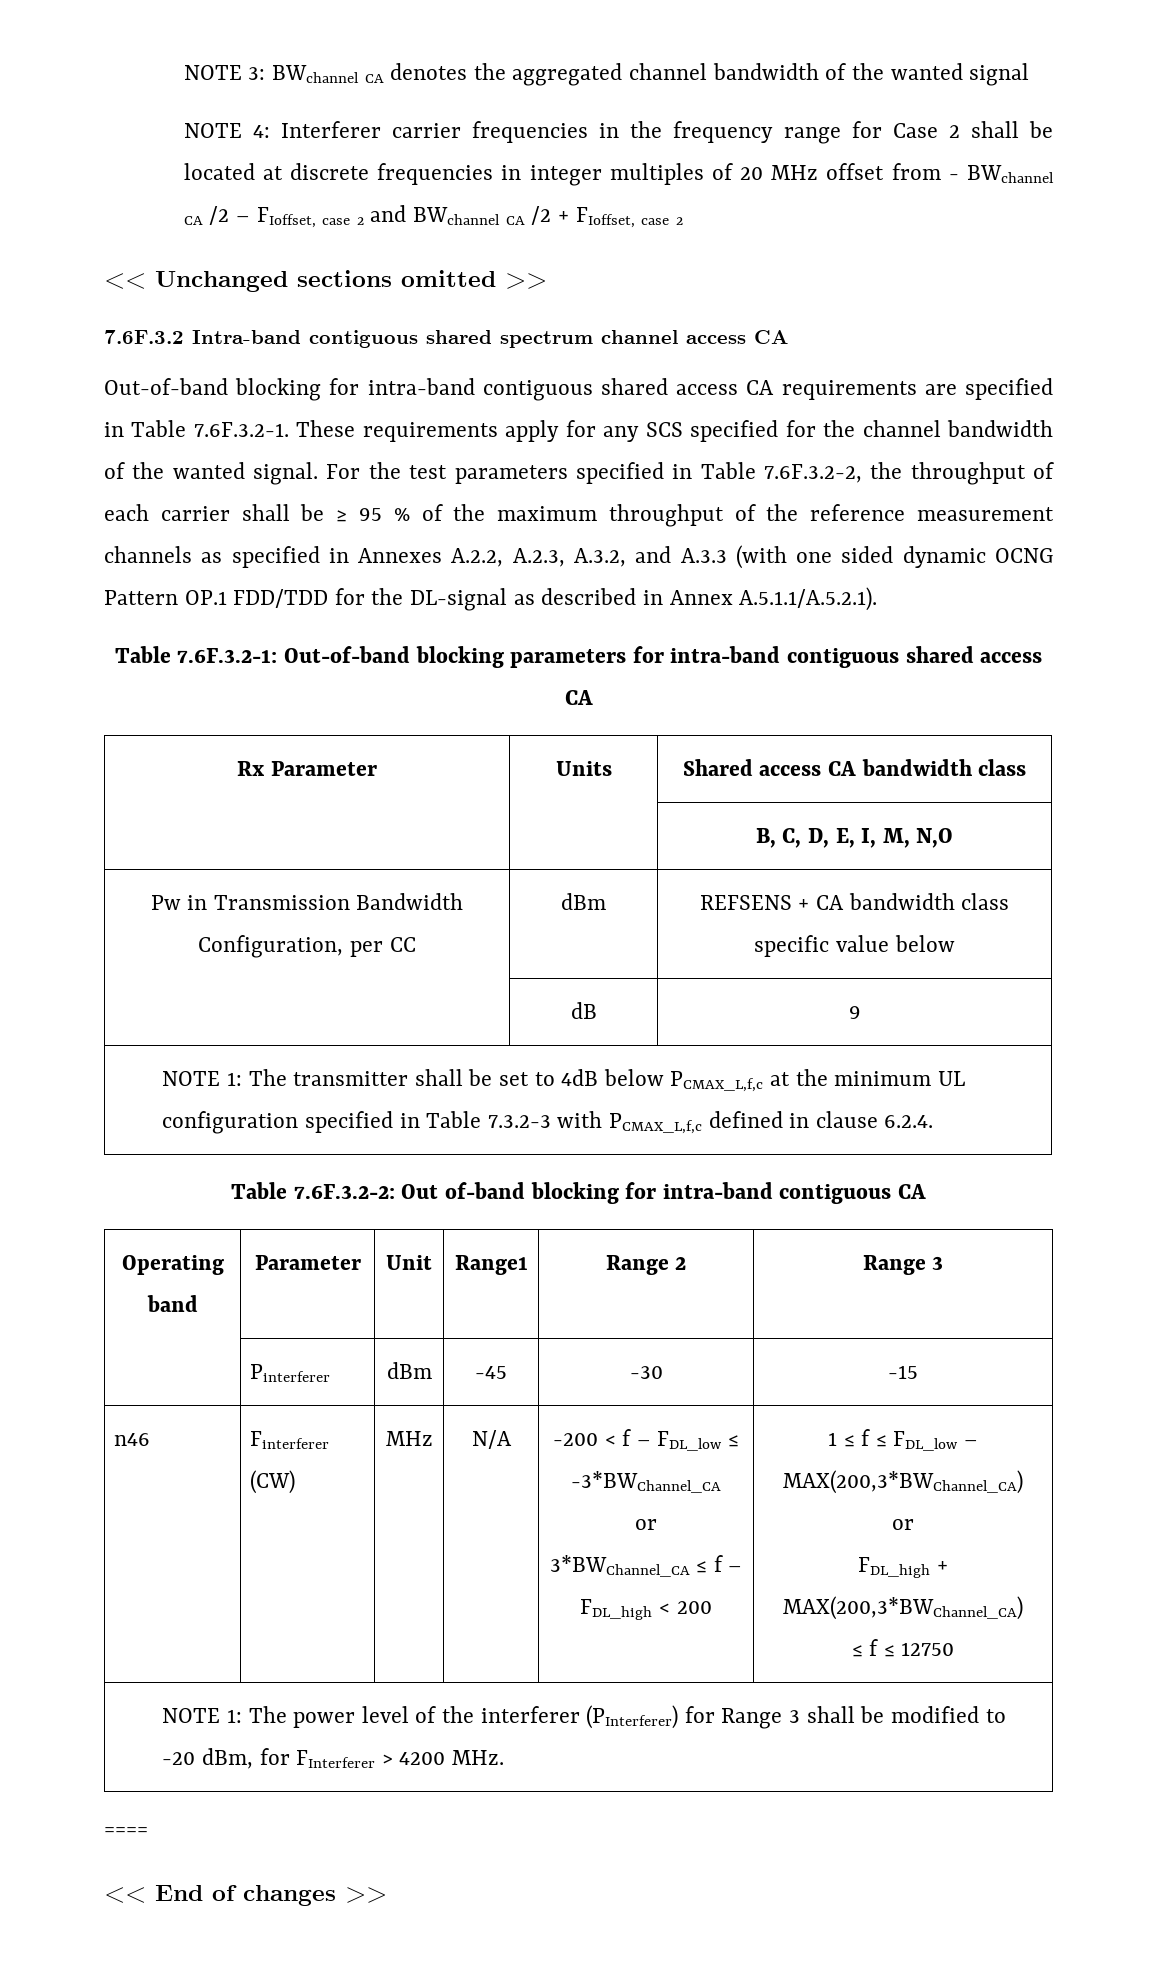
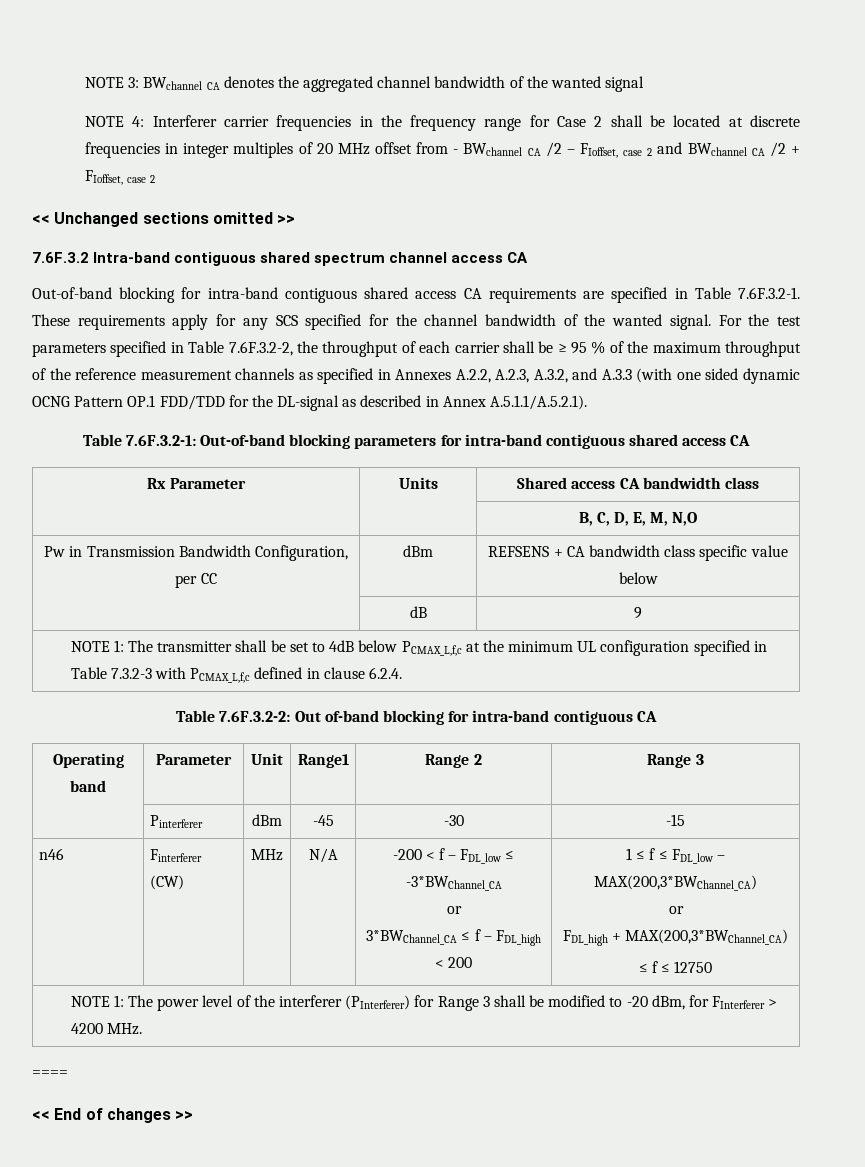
- | | B, C, D, E, I, M, N,O
+ | | B, C, D, E, M, N,O

